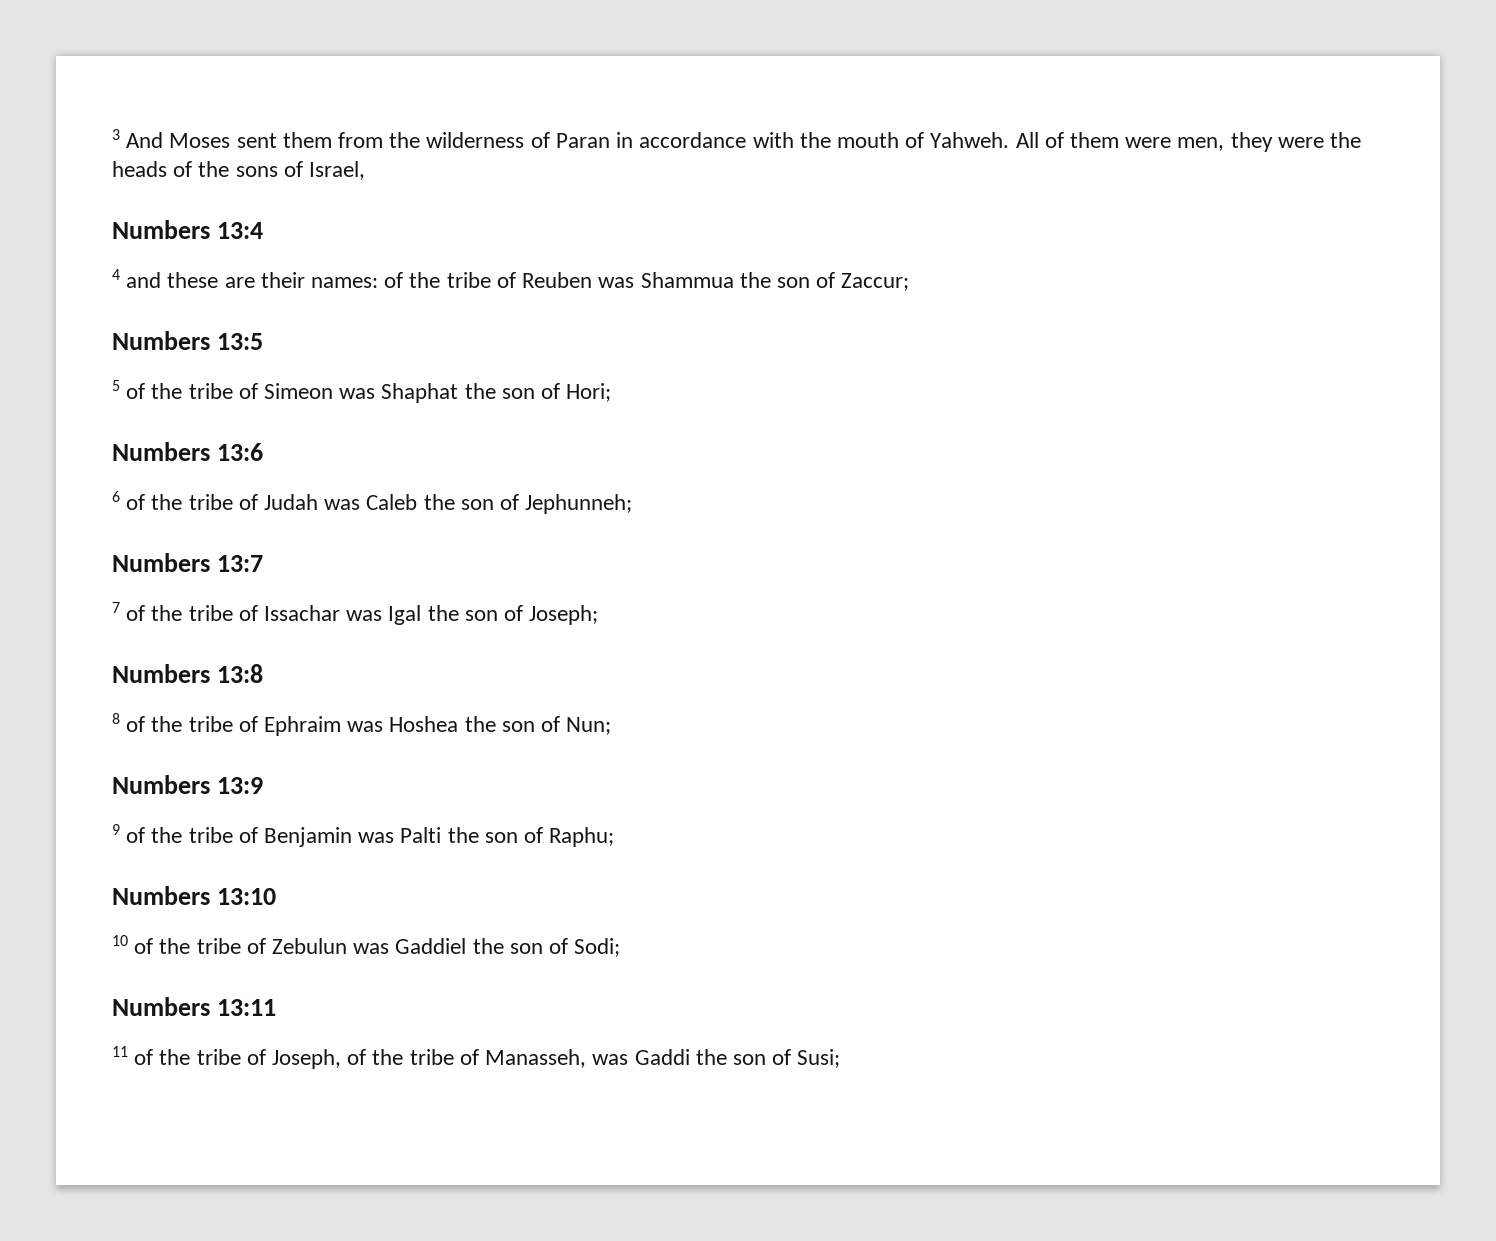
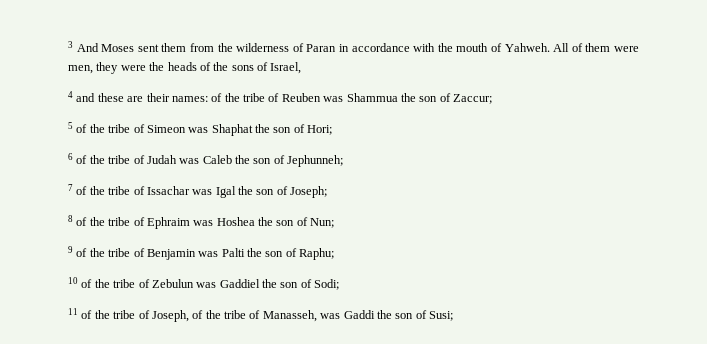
- Numbers 13:4
- Numbers 13:5
- Numbers 13:6
- Numbers 13:7
- Numbers 13:8
- Numbers 13:9
- Numbers 13:10
- Numbers 13:11

